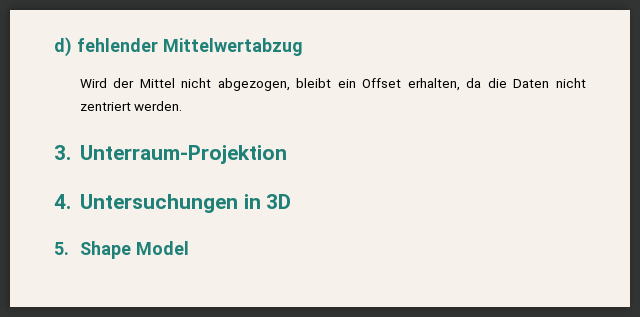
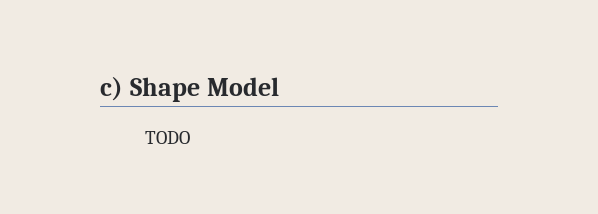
- d) fehlender Mittelwertabzug
- Wird der Mittel nicht abgezogen, bleibt ein Offset erhalten, da die Daten nicht zentriert werden.
- 3. Unterraum-Projektion
- 4. Untersuchungen in 3D
- 5. Shape Model
+ c) Shape Model
+ TODO

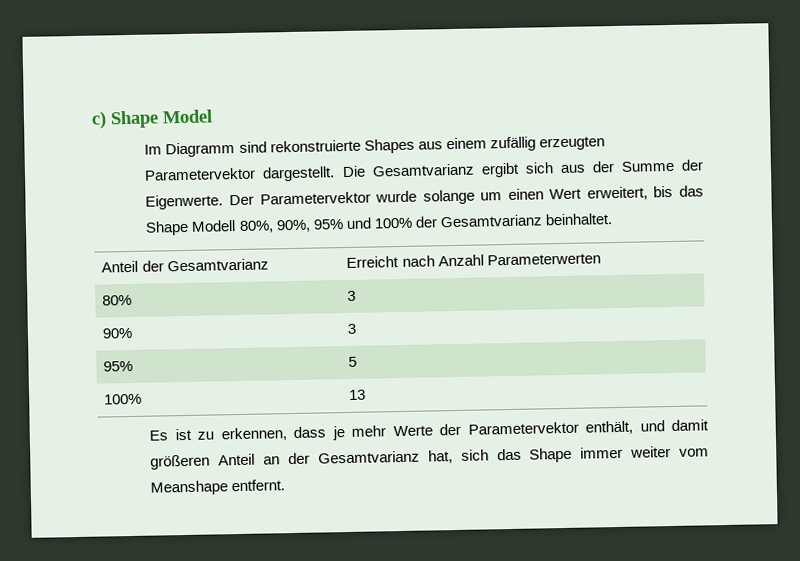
- TODO
+ Im Diagramm sind rekonstruierte Shapes aus einem zufällig erzeugten Parametervektor dargestellt. Die Gesamtvarianz ergibt sich aus der Summe der Eigenwerte. Der Parametervektor wurde solange um einen Wert erweitert, bis das Shape Modell 80%, 90%, 95% und 100% der Gesamtvarianz beinhaltet.
+ Anteil der Gesamtvarianz | Erreicht nach Anzahl Parameterwerten
+ 80% | 3
+ 90% | 3
+ 95% | 5
+ 100% | 13
+ Es ist zu erkennen, dass je mehr Werte der Parametervektor enthält, und damit größeren Anteil an der Gesamtvarianz hat, sich das Shape immer weiter vom Meanshape entfernt.

